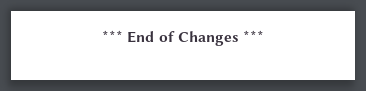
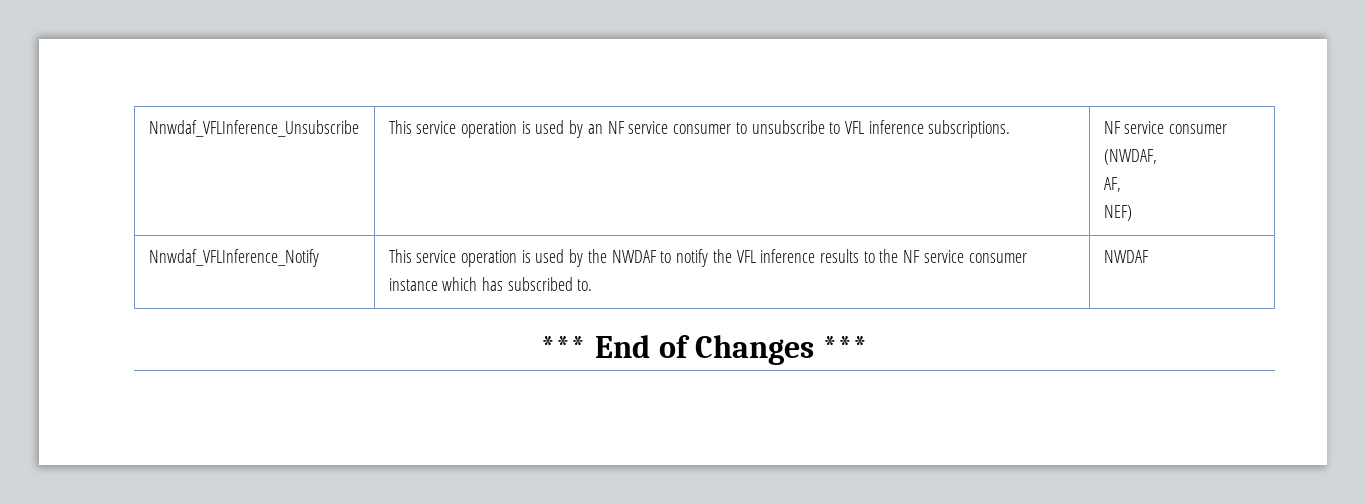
+ Nnwdaf_VFLInference_Unsubscribe | This service operation is used by an NF service consumer to unsubscribe to VFL inference subscriptions. | NF service consumer (NWDAF,
+ AF,
+ NEF)
+ Nnwdaf_VFLInference_Notify | This service operation is used by the NWDAF to notify the VFL inference results to the NF service consumer instance which has subscribed to. | NWDAF

